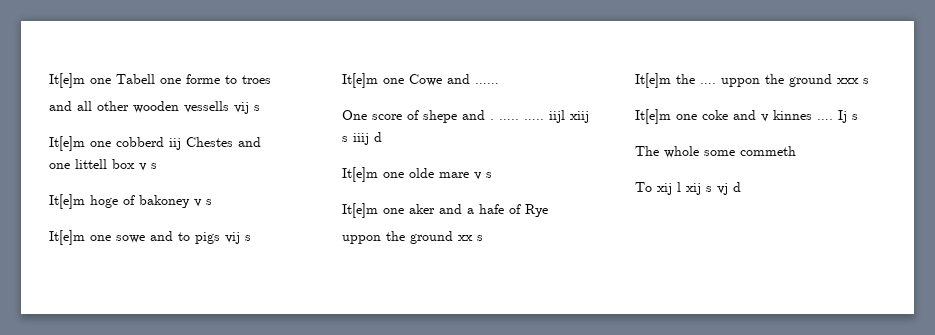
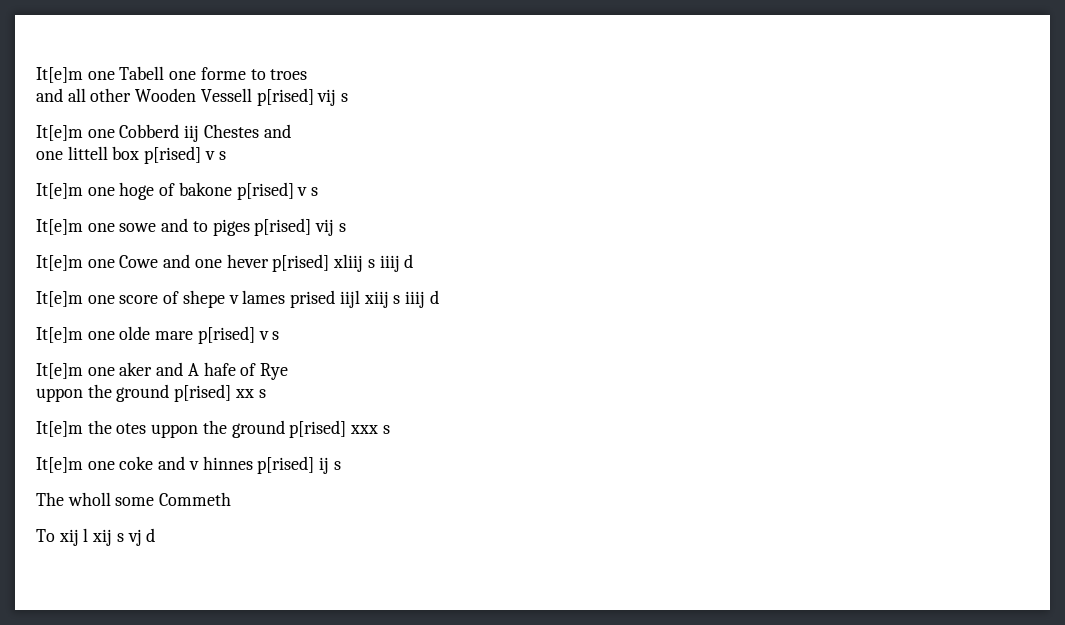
- and all other wooden vessells vij s
- It[e]m one cobberd iij Chestes and
+ and all other Wooden Vessell p[rised] vij s
+ It[e]m one Cobberd iij Chestes and
- one littell box v s
- It[e]m hoge of bakoney v s
+ one littell box p[rised] v s
+ It[e]m one hoge of bakone p[rised] v s
- It[e]m one sowe and to pigs vij s
+ It[e]m one sowe and to piges p[rised] vij s
- It[e]m one Cowe and ……
- One score of shepe and . ….. ….. iijl xiij s iiij d
+ It[e]m one Cowe and one hever p[rised] xliij s iiij d
+ It[e]m one score of shepe v lames prised iijl xiij s iiij d
- It[e]m one olde mare v s
+ It[e]m one olde mare p[rised] v s
- It[e]m one aker and a hafe of Rye
+ It[e]m one aker and A hafe of Rye
- uppon the ground xx s
+ uppon the ground p[rised] xx s
- It[e]m the …. uppon the ground xxx s
+ It[e]m the otes uppon the ground p[rised] xxx s
- It[e]m one coke and v kinnes …. Ij s
+ It[e]m one coke and v hinnes p[rised] ij s
- The whole some commeth
+ The wholl some Commeth

